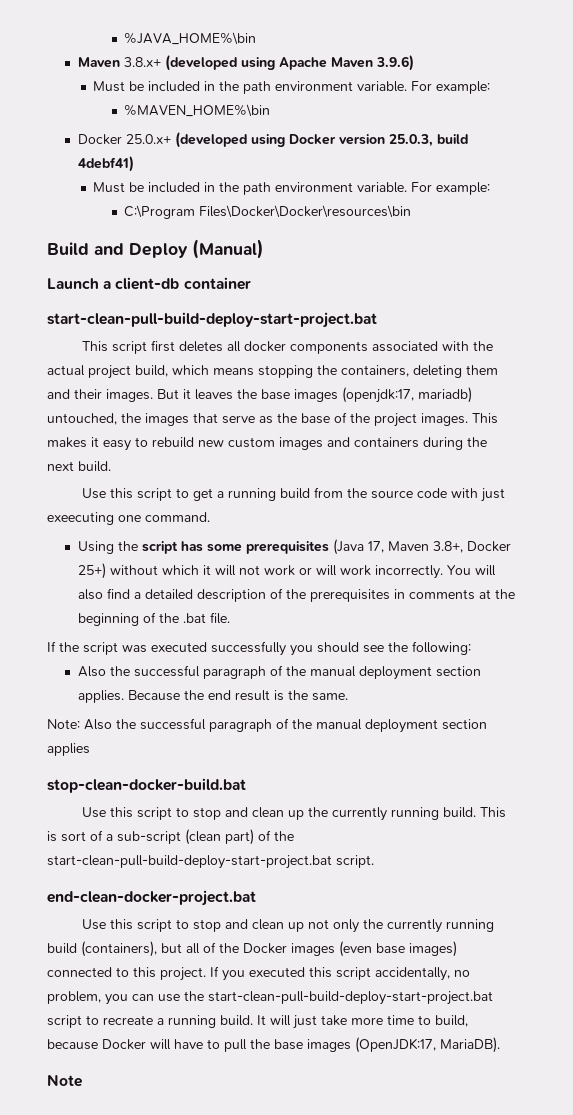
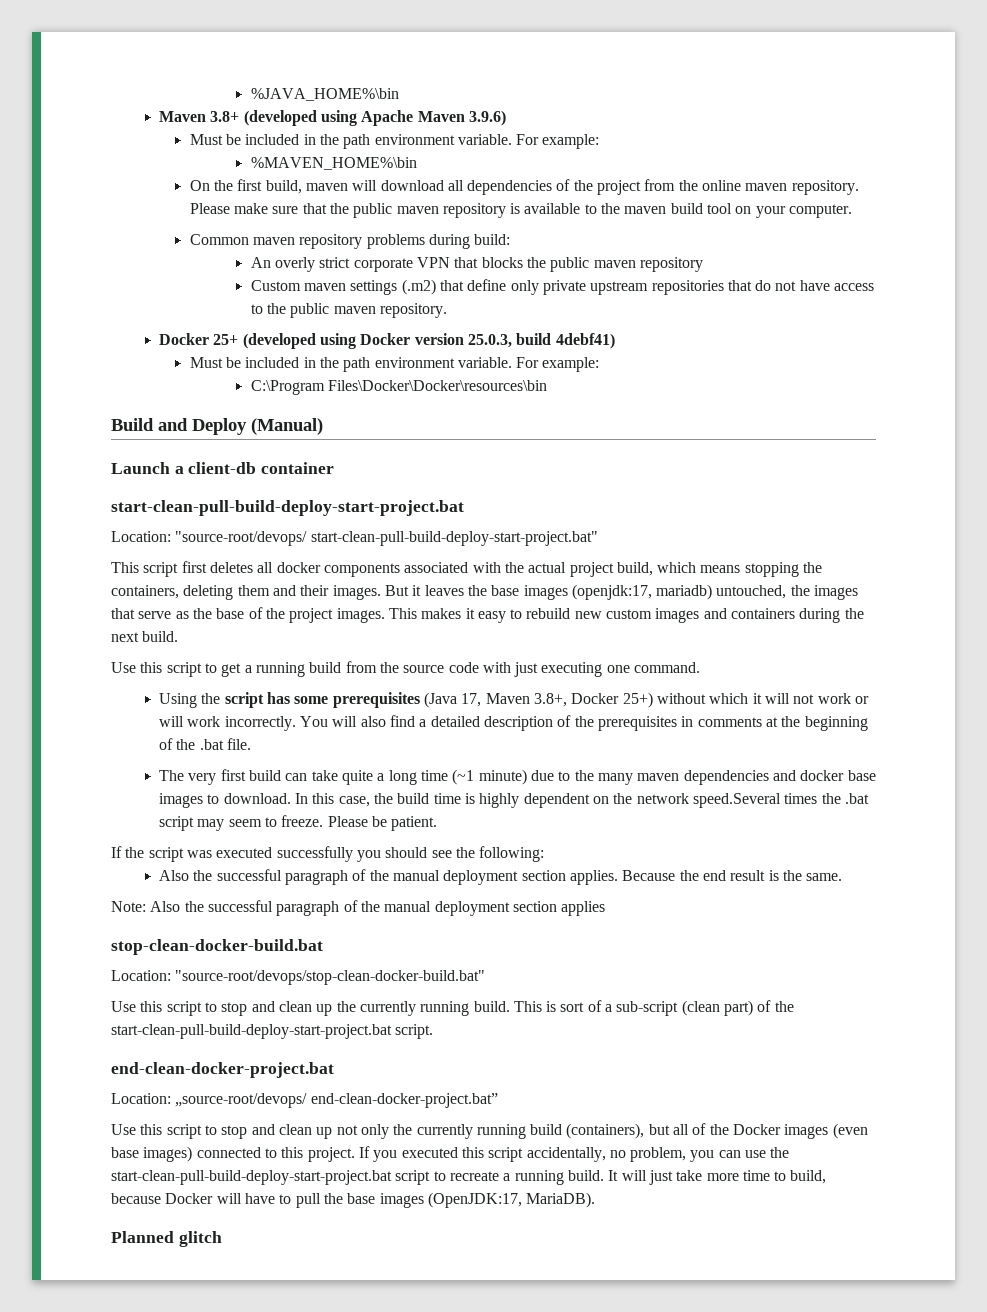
- Maven 3.8.x+ (developed using Apache Maven 3.9.6)
+ Maven 3.8+ (developed using Apache Maven 3.9.6)
- Docker 25.0.x+ (developed using Docker version 25.0.3, build 4debf41)
+ On the first build, maven will download all dependencies of the project from the online maven repository. Please make sure that the public maven repository is available to the maven build tool on your computer.
+ Common maven repository problems during build:
+ An overly strict corporate VPN that blocks the public maven repository
+ Custom maven settings (.m2) that define only private upstream repositories that do not have access to the public maven repository.
+ Docker 25+ (developed using Docker version 25.0.3, build 4debf41)
+ Location: "source-root/devops/ start-clean-pull-build-deploy-start-project.bat"
- Use this script to get a running build from the source code with just exeecuting one command.
+ Use this script to get a running build from the source code with just executing one command.
+ The very first build can take quite a long time (~1 minute) due to the many maven dependencies and docker base images to download. In this case, the build time is highly dependent on the network speed.Several times the .bat script may seem to freeze. Please be patient.
+ Location: "source-root/devops/stop-clean-docker-build.bat"
+ Location: „source-root/devops/ end-clean-docker-project.bat”
- Note
+ Planned glitch

